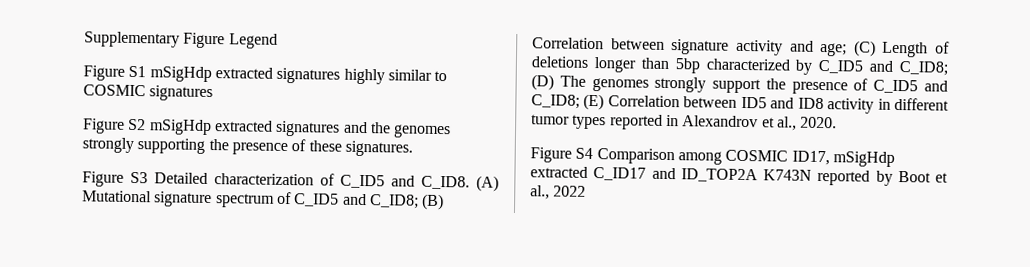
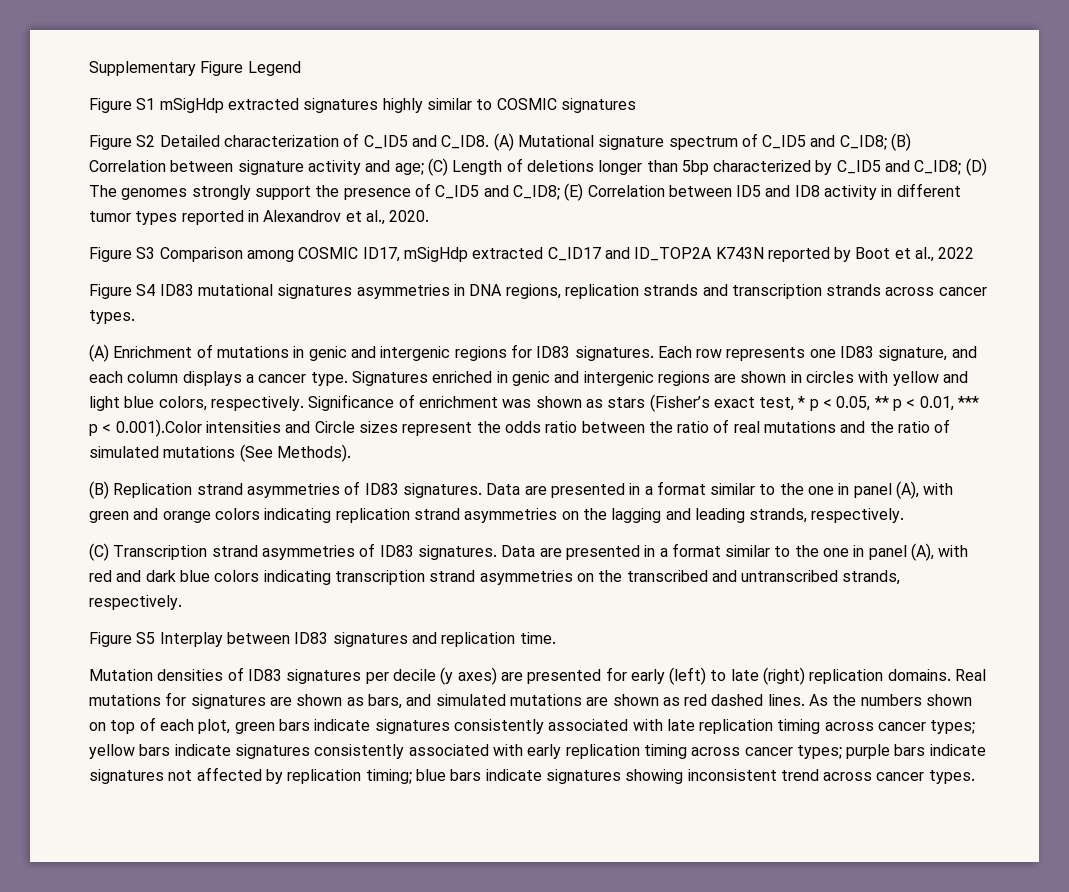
- Figure S2 mSigHdp extracted signatures and the genomes strongly supporting the presence of these signatures.
- Figure S3 Detailed characterization of C_ID5 and C_ID8.
+ Figure S2 Detailed characterization of C_ID5 and C_ID8.
- Figure S4 Comparison among COSMIC ID17, mSigHdp extracted C_ID17 and ID_TOP2A K743N reported by Boot et al., 2022
+ Figure S3 Comparison among COSMIC ID17, mSigHdp extracted C_ID17 and ID_TOP2A K743N reported by Boot et al., 2022
+ Figure S4 ID83 mutational signatures asymmetries in DNA regions, replication strands and transcription strands across cancer types.
+ (A) Enrichment of mutations in genic and intergenic regions for ID83 signatures. Each row represents one ID83 signature, and each column displays a cancer type. Signatures enriched in genic and intergenic regions are shown in circles with yellow and light blue colors, respectively. Significance of enrichment was shown as stars (Fisher’s exact test, * p < 0.05, ** p < 0.01, *** p < 0.001).Color intensities and Circle sizes represent the odds ratio between the ratio of real mutations and the ratio of simulated mutations (See Methods).
+ (B) Replication strand asymmetries of ID83 signatures. Data are presented in a format similar to the one in panel (A), with green and orange colors indicating replication strand asymmetries on the lagging and leading strands, respectively.
+ (C) Transcription strand asymmetries of ID83 signatures. Data are presented in a format similar to the one in panel (A), with red and dark blue colors indicating transcription strand asymmetries on the transcribed and untranscribed strands, respectively.
+ Figure S5 Interplay between ID83 signatures and replication time.
+ Mutation densities of ID83 signatures per decile (y axes) are presented for early (left) to late (right) replication domains. Real mutations for signatures are shown as bars, and simulated mutations are shown as red dashed lines. As the numbers shown on top of each plot, green bars indicate signatures consistently associated with late replication timing across cancer types; yellow bars indicate signatures consistently associated with early replication timing across cancer types; purple bars indicate signatures not affected by replication timing; blue bars indicate signatures showing inconsistent trend across cancer types.

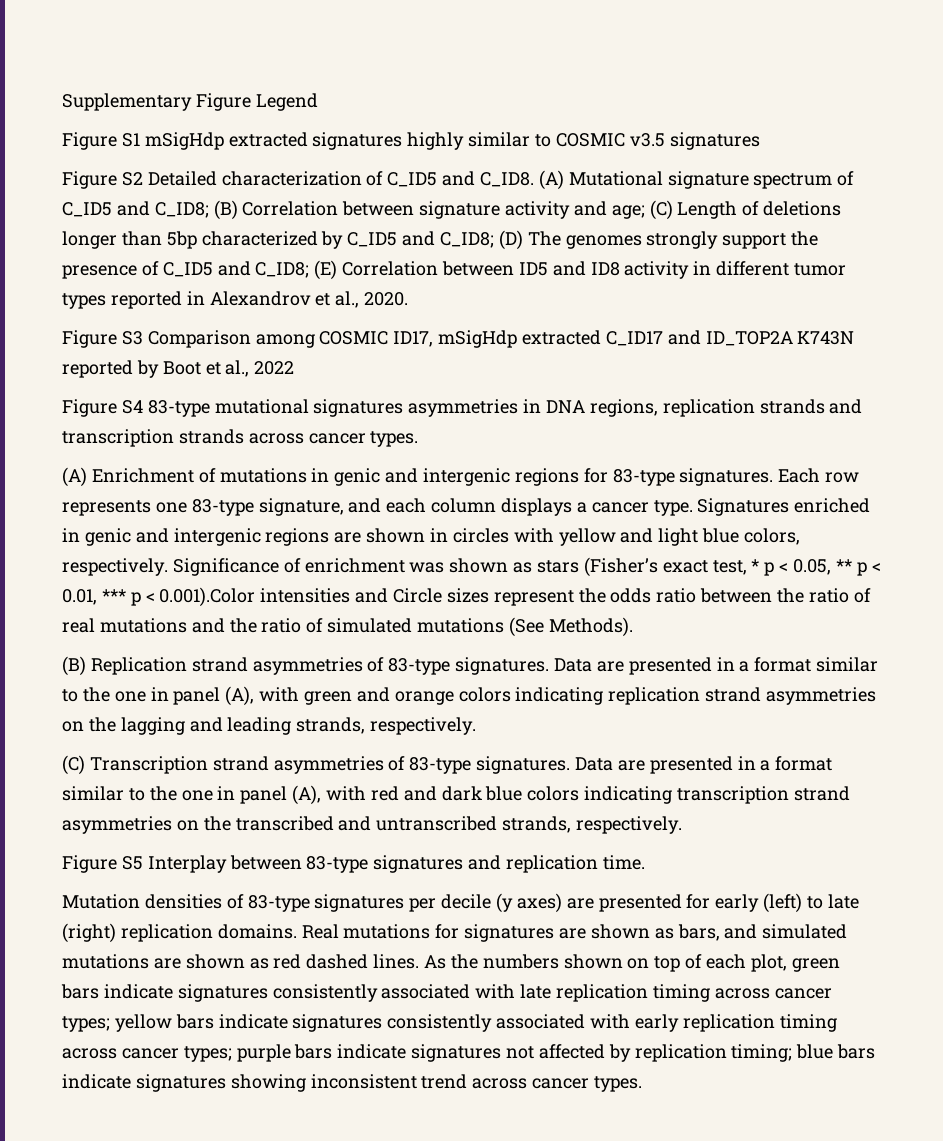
- Figure S1 mSigHdp extracted signatures highly similar to COSMIC signatures
+ Figure S1 mSigHdp extracted signatures highly similar to COSMIC v3.5 signatures
- Figure S4 ID83 mutational signatures asymmetries in DNA regions, replication strands and transcription strands across cancer types.
+ Figure S4 83-type mutational signatures asymmetries in DNA regions, replication strands and transcription strands across cancer types.
- (A) Enrichment of mutations in genic and intergenic regions for ID83 signatures.
+ (A) Enrichment of mutations in genic and intergenic regions for 83-type signatures.
- Each row represents one ID83 signature, and each column displays a cancer type.
+ Each row represents one 83-type signature, and each column displays a cancer type.
- (B) Replication strand asymmetries of ID83 signatures.
+ (B) Replication strand asymmetries of 83-type signatures.
- (C) Transcription strand asymmetries of ID83 signatures.
+ (C) Transcription strand asymmetries of 83-type signatures.
- Figure S5 Interplay between ID83 signatures and replication time.
+ Figure S5 Interplay between 83-type signatures and replication time.
- Mutation densities of ID83 signatures per decile (y axes) are presented for early (left) to late (right) replication domains.
+ Mutation densities of 83-type signatures per decile (y axes) are presented for early (left) to late (right) replication domains.

